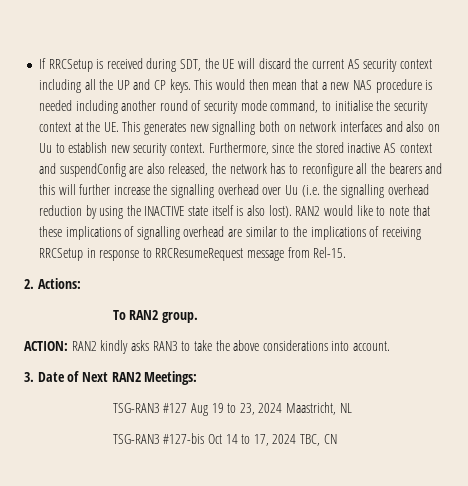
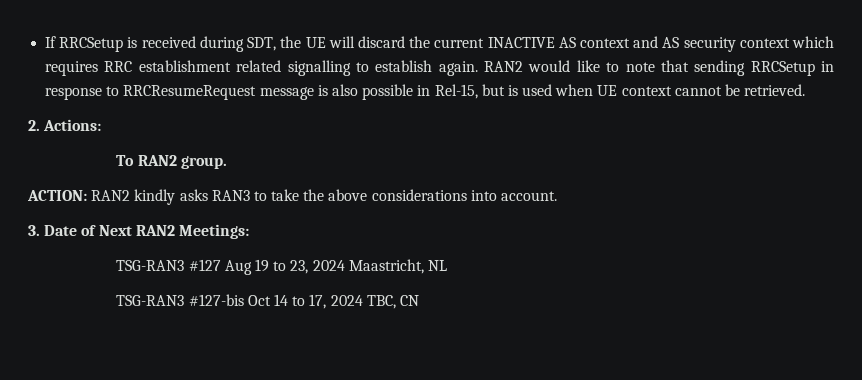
- If RRCSetup is received during SDT, the UE will discard the current AS security context including all the UP and CP keys. This would then mean that a new NAS procedure is needed including another round of security mode command, to initialise the security context at the UE. This generates new signalling both on network interfaces and also on Uu to establish new security context. Furthermore, since the stored inactive AS context and suspendConfig are also released, the network has to reconfigure all the bearers and this will further increase the signalling overhead over Uu (i.e. the signalling overhead reduction by using the INACTIVE state itself is also lost).
+ If RRCSetup is received during SDT, the UE will discard the current INACTIVE AS context and AS security context which requires RRC establishment related signalling to establish again.
- RAN2 would like to note that these implications of signalling overhead are similar to the implications of receiving RRCSetup in response to RRCResumeRequest message from Rel-15.
+ RAN2 would like to note that sending RRCSetup in response to RRCResumeRequest message is also possible in Rel-15, but is used when UE context cannot be retrieved.

